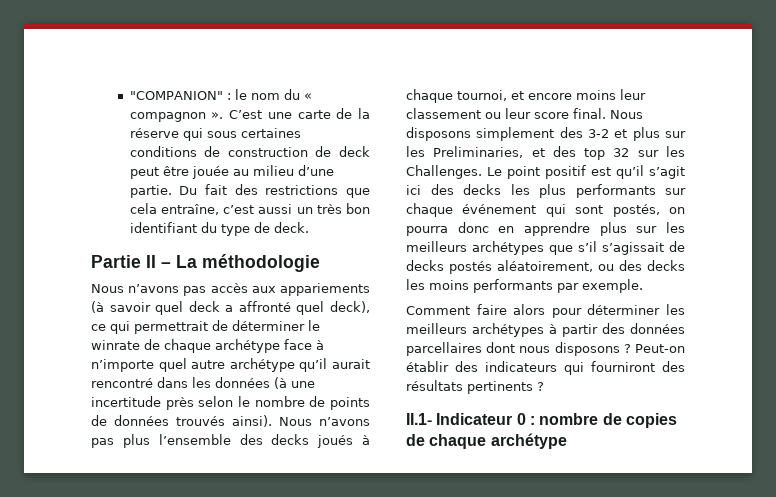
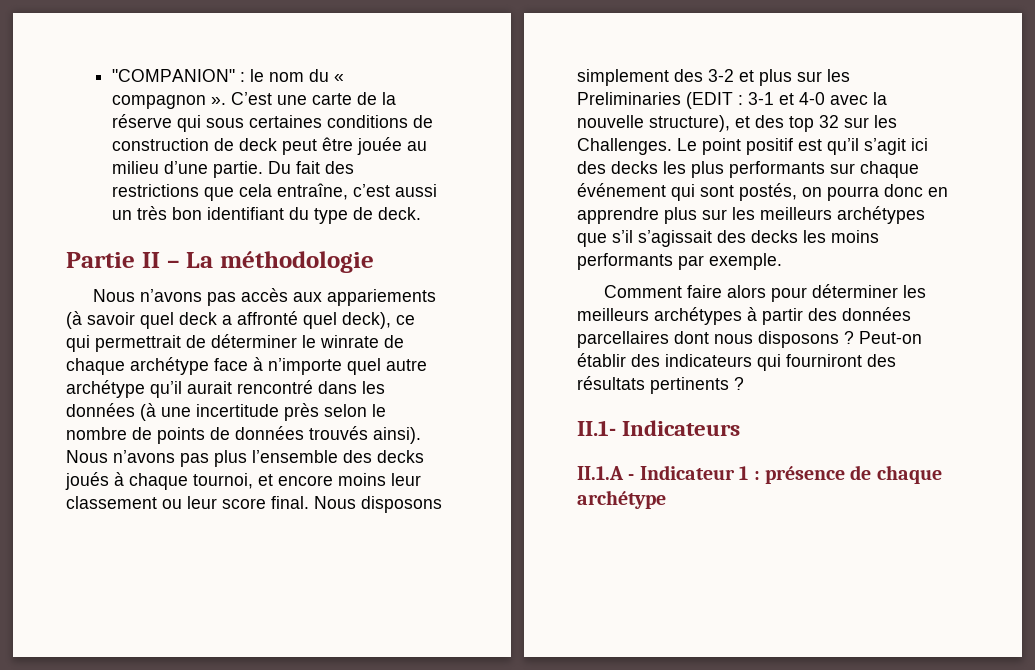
- Nous disposons simplement des 3-2 et plus sur les Preliminaries, et des top 32 sur les Challenges.
+ Nous disposons simplement des 3-2 et plus sur les Preliminaries (EDIT : 3-1 et 4-0 avec la nouvelle structure), et des top 32 sur les Challenges.
- Le point positif est qu’il s’agit ici des decks les plus performants sur chaque événement qui sont postés, on pourra donc en apprendre plus sur les meilleurs archétypes que s’il s’agissait de decks postés aléatoirement, ou des decks les moins performants par exemple.
+ Le point positif est qu’il s’agit ici des decks les plus performants sur chaque événement qui sont postés, on pourra donc en apprendre plus sur les meilleurs archétypes que s’il s’agissait des decks les moins performants par exemple.
- II.1- Indicateur 0 : nombre de copies de chaque archétype
+ II.1- Indicateurs
+ II.1.A - Indicateur 1 : présence de chaque archétype

